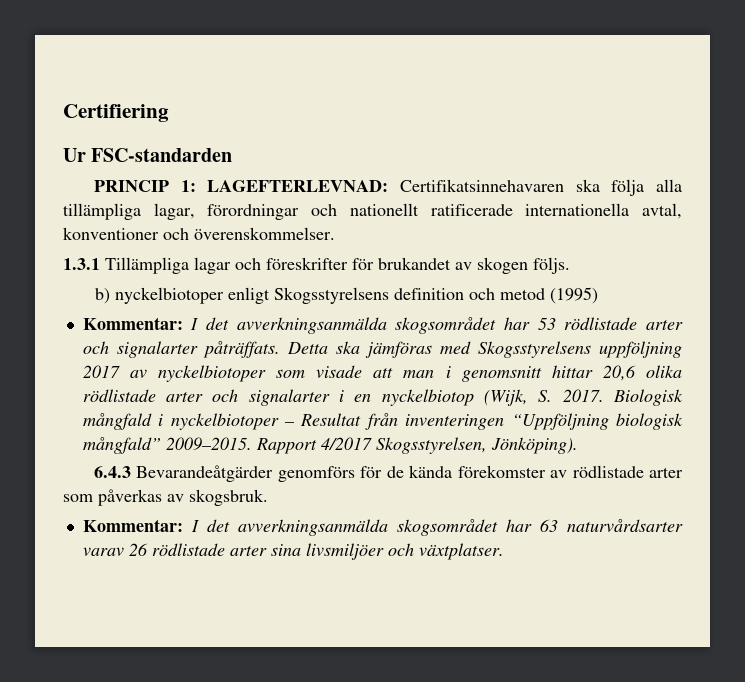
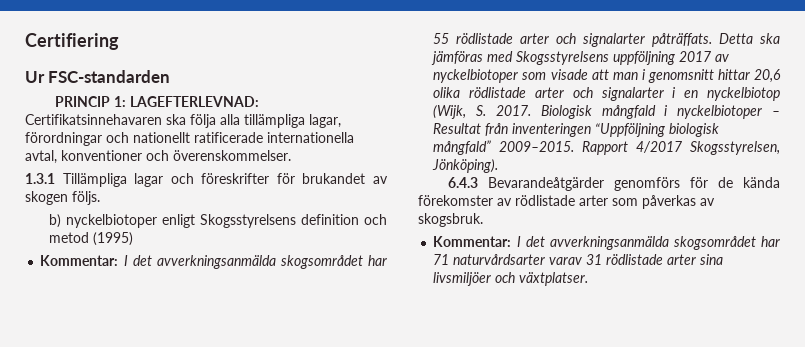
- Kommentar: I det avverkningsanmälda skogsområdet har 53 rödlistade arter och signalarter påträffats.
+ Kommentar: I det avverkningsanmälda skogsområdet har 55 rödlistade arter och signalarter påträffats.
- Kommentar: I det avverkningsanmälda skogsområdet har 63 naturvårdsarter varav 26 rödlistade arter sina livsmiljöer och växtplatser.
+ Kommentar: I det avverkningsanmälda skogsområdet har 71 naturvårdsarter varav 31 rödlistade arter sina livsmiljöer och växtplatser.

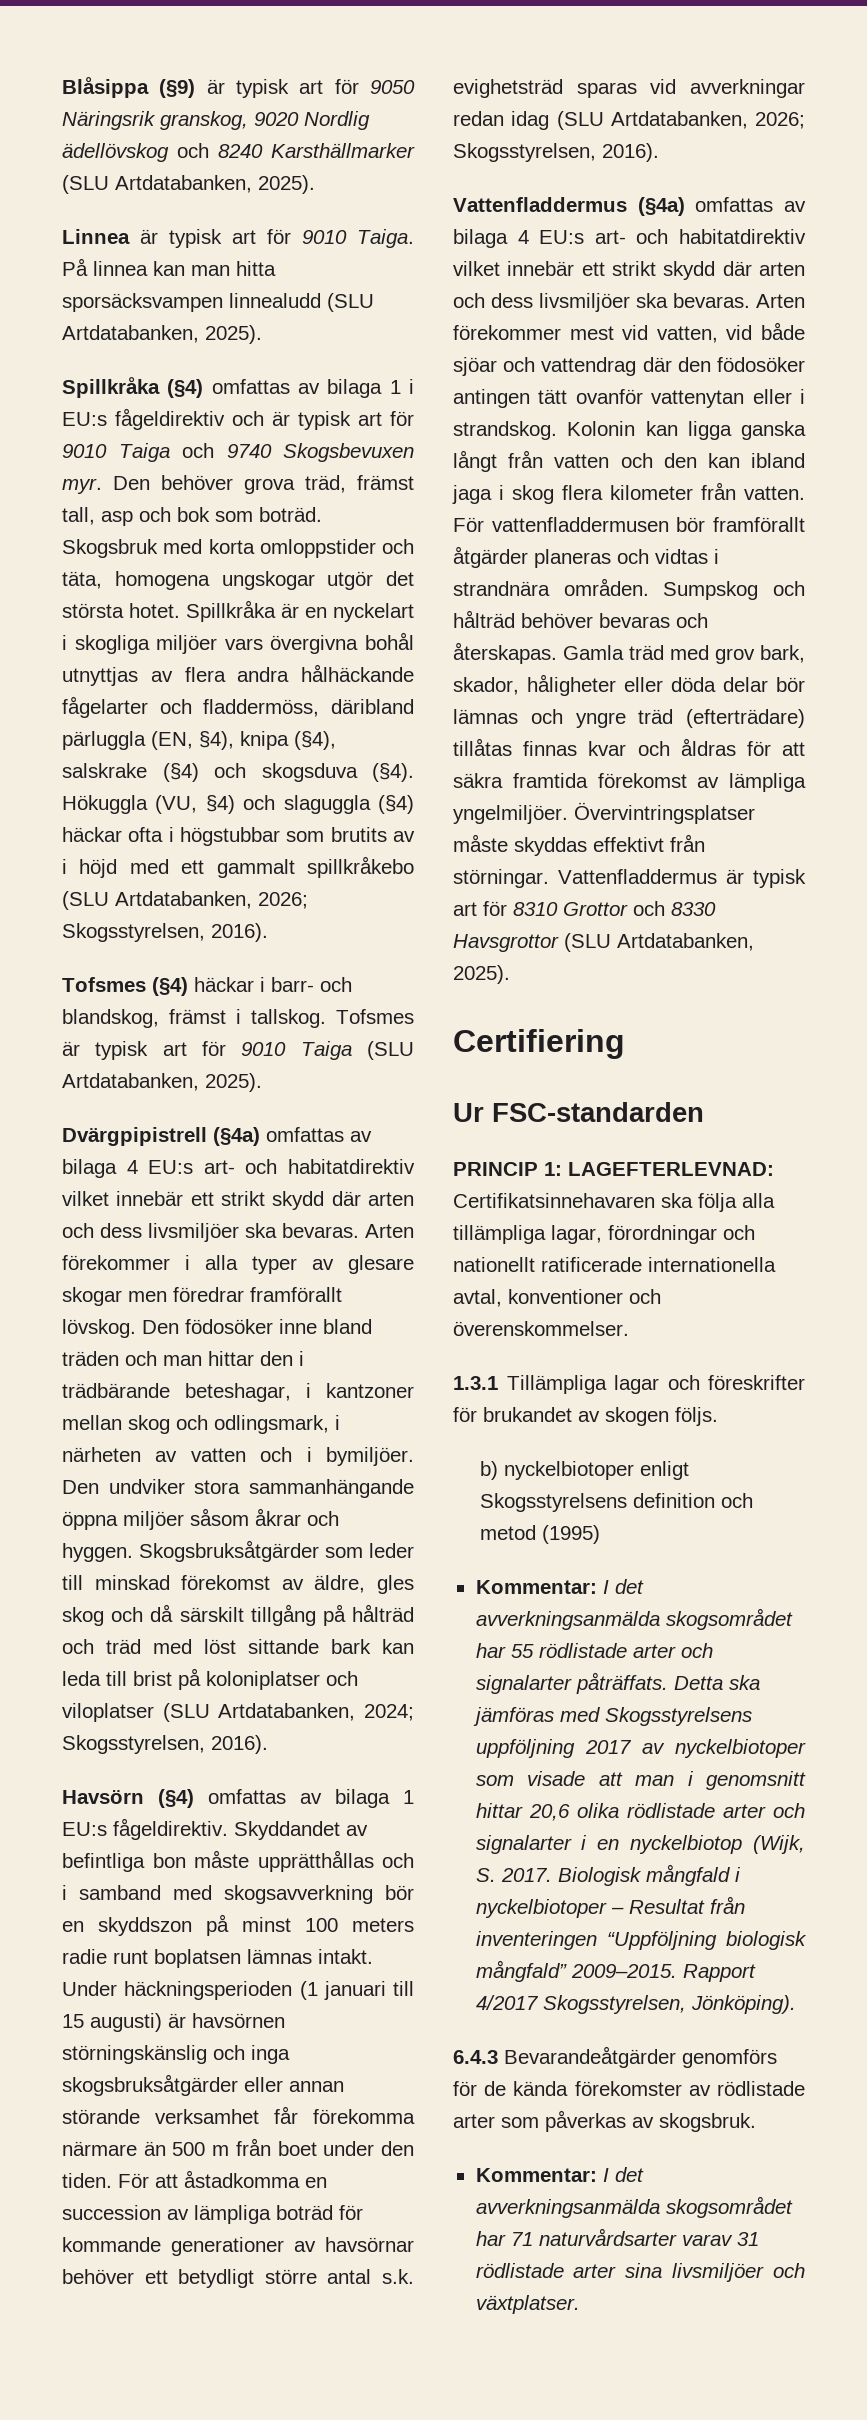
+ Blåsippa (§9) är typisk art för 9050 Näringsrik granskog, 9020 Nordlig ädellövskog och 8240 Karsthällmarker (SLU Artdatabanken, 2025).
+ Linnea är typisk art för 9010 Taiga. På linnea kan man hitta sporsäcksvampen linnealudd (SLU Artdatabanken, 2025).
+ Spillkråka (§4) omfattas av bilaga 1 i EU:s fågeldirektiv och är typisk art för 9010 Taiga och 9740 Skogsbevuxen myr. Den behöver grova träd, främst tall, asp och bok som boträd. Skogsbruk med korta omloppstider och täta, homogena ungskogar utgör det största hotet. Spillkråka är en nyckelart i skogliga miljöer vars övergivna bohål utnyttjas av flera andra hålhäckande fågelarter och fladdermöss, däribland pärluggla (EN, §4), knipa (§4), salskrake (§4) och skogsduva (§4). Hökuggla (VU, §4) och slaguggla (§4) häckar ofta i högstubbar som brutits av i höjd med ett gammalt spillkråkebo (SLU Artdatabanken, 2026; Skogsstyrelsen, 2016).
+ Tofsmes (§4) häckar i barr- och blandskog, främst i tallskog. Tofsmes är typisk art för 9010 Taiga (SLU Artdatabanken, 2025).
+ Dvärgpipistrell (§4a) omfattas av bilaga 4 EU:s art- och habitatdirektiv vilket innebär ett strikt skydd där arten och dess livsmiljöer ska bevaras. Arten förekommer i alla typer av glesare skogar men föredrar framförallt lövskog. Den födosöker inne bland träden och man hittar den i trädbärande beteshagar, i kantzoner mellan skog och odlingsmark, i närheten av vatten och i bymiljöer. Den undviker stora sammanhängande öppna miljöer såsom åkrar och hyggen. Skogsbruksåtgärder som leder till minskad förekomst av äldre, gles skog och då särskilt tillgång på hålträd och träd med löst sittande bark kan leda till brist på koloniplatser och viloplatser (SLU Artdatabanken, 2024; Skogsstyrelsen, 2016).
+ Havsörn (§4) omfattas av bilaga 1 EU:s fågeldirektiv. Skyddandet av befintliga bon måste upprätthållas och i samband med skogsavverkning bör en skyddszon på minst 100 meters radie runt boplatsen lämnas intakt. Under häckningsperioden (1 januari till 15 augusti) är havsörnen störningskänslig och inga skogsbruksåtgärder eller annan störande verksamhet får förekomma närmare än 500 m från boet under den tiden. För att åstadkomma en succession av lämpliga boträd för kommande generationer av havsörnar behöver ett betydligt större antal s.k. evighetsträd sparas vid avverkningar redan idag (SLU Artdatabanken, 2026; Skogsstyrelsen, 2016).
+ Vattenfladdermus (§4a) omfattas av bilaga 4 EU:s art- och habitatdirektiv vilket innebär ett strikt skydd där arten och dess livsmiljöer ska bevaras. Arten förekommer mest vid vatten, vid både sjöar och vattendrag där den födosöker antingen tätt ovanför vattenytan eller i strandskog. Kolonin kan ligga ganska långt från vatten och den kan ibland jaga i skog flera kilometer från vatten. För vattenfladdermusen bör framförallt åtgärder planeras och vidtas i strandnära områden. Sumpskog och hålträd behöver bevaras och återskapas. Gamla träd med grov bark, skador, håligheter eller döda delar bör lämnas och yngre träd (efterträdare) tillåtas finnas kvar och åldras för att säkra framtida förekomst av lämpliga yngelmiljöer. Övervintringsplatser måste skyddas effektivt från störningar. Vattenfladdermus är typisk art för 8310 Grottor och 8330 Havsgrottor (SLU Artdatabanken, 2025).

